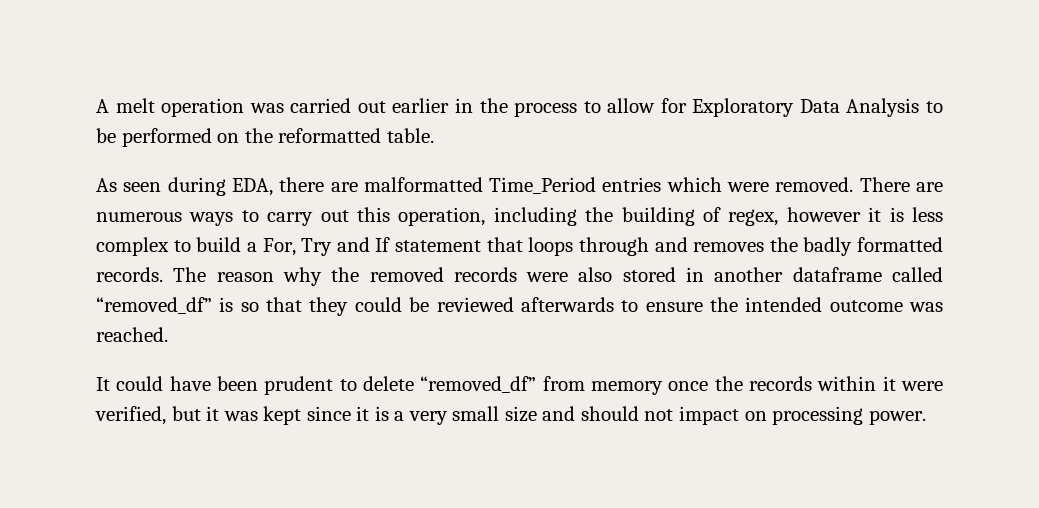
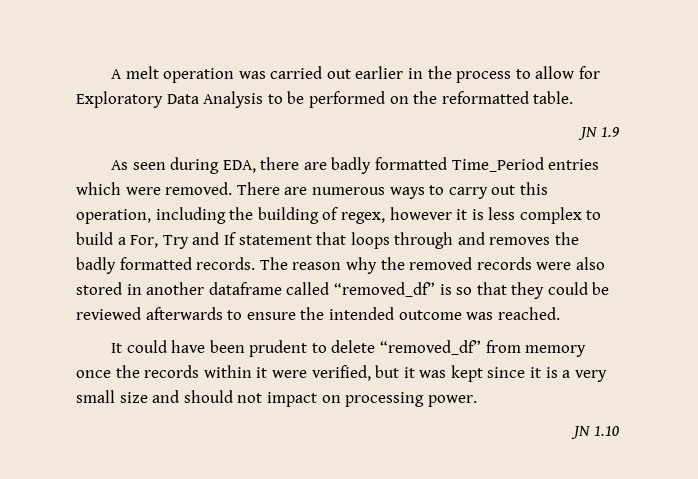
+ JN 1.9
- As seen during EDA, there are malformatted Time_Period entries which were removed.
+ As seen during EDA, there are badly formatted Time_Period entries which were removed.
+ JN 1.10

